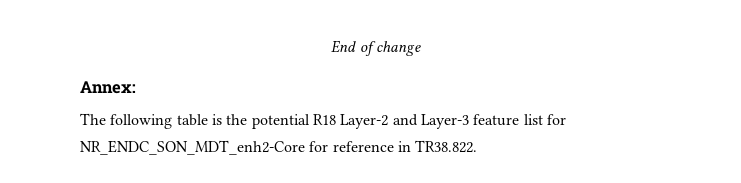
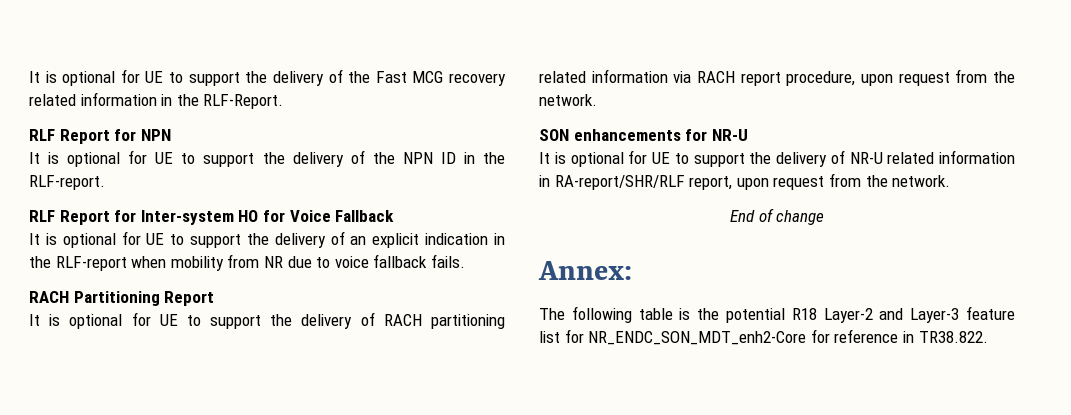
+ It is optional for UE to support the delivery of the Fast MCG recovery related information in the RLF-Report.
+ RLF Report for NPN
+ It is optional for UE to support the delivery of the NPN ID in the RLF-report.
+ RLF Report for Inter-system HO for Voice Fallback
+ It is optional for UE to support the delivery of an explicit indication in the RLF-report when mobility from NR due to voice fallback fails.
+ RACH Partitioning Report
+ It is optional for UE to support the delivery of RACH partitioning related information via RACH report procedure, upon request from the network.
+ SON enhancements for NR-U
+ It is optional for UE to support the delivery of NR-U related information in RA-report/SHR/RLF report, upon request from the network.

